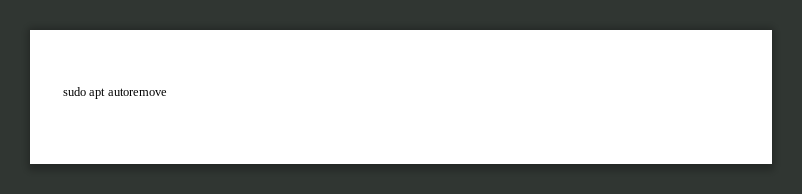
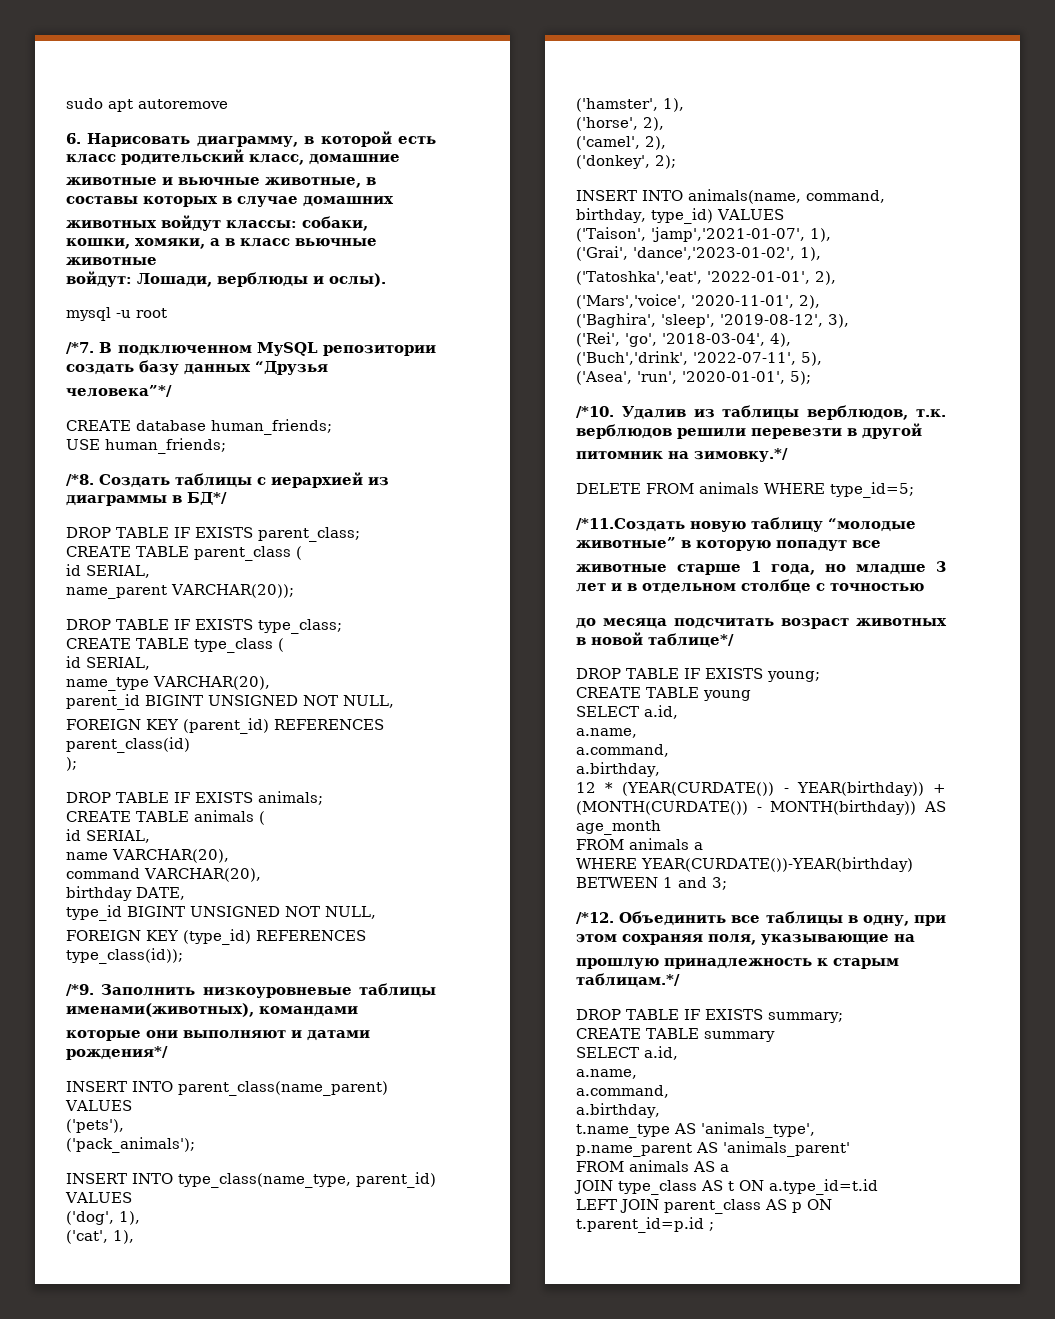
+ 6. Нарисовать диаграмму, в которой есть класс родительский класс, домашние
+ животные и вьючные животные, в составы которых в случае домашних
+ животных войдут классы: собаки, кошки, хомяки, а в класс вьючные животные
+ войдут: Лошади, верблюды и ослы).
+ mysql -u root
+ /*7. В подключенном MySQL репозитории создать базу данных “Друзья
+ человека”*/
+ CREATE database human_friends;
+ USE human_friends;
+ /*8. Создать таблицы с иерархией из диаграммы в БД*/
+ DROP TABLE IF EXISTS parent_class;
+ CREATE TABLE parent_class (
+ id SERIAL,
+ name_parent VARCHAR(20));
+ DROP TABLE IF EXISTS type_class;
+ CREATE TABLE type_class (
+ id SERIAL,
+ name_type VARCHAR(20),
+ parent_id BIGINT UNSIGNED NOT NULL,
+ FOREIGN KEY (parent_id) REFERENCES parent_class(id)
+ );
+ DROP TABLE IF EXISTS animals;
+ CREATE TABLE animals (
+ id SERIAL,
+ name VARCHAR(20),
+ command VARCHAR(20),
+ birthday DATE,
+ type_id BIGINT UNSIGNED NOT NULL,
+ FOREIGN KEY (type_id) REFERENCES type_class(id));
+ /*9. Заполнить низкоуровневые таблицы именами(животных), командами
+ которые они выполняют и датами рождения*/
+ INSERT INTO parent_class(name_parent) VALUES
+ ('pets'),
+ ('pack_animals');
+ INSERT INTO type_class(name_type, parent_id) VALUES
+ ('dog', 1),
+ ('cat', 1),
+ ('hamster', 1),
+ ('horse', 2),
+ ('camel', 2),
+ ('donkey', 2);
+ INSERT INTO animals(name, command, birthday, type_id) VALUES
+ ('Taison', 'jamp','2021-01-07', 1),
+ ('Grai', 'dance','2023-01-02', 1),
+ ('Tatoshka','eat', '2022-01-01', 2),
+ ('Mars','voice', '2020-11-01', 2),
+ ('Baghira', 'sleep', '2019-08-12', 3),
+ ('Rei', 'go', '2018-03-04', 4),
+ ('Buch','drink', '2022-07-11', 5),
+ ('Asea', 'run', '2020-01-01', 5);
+ /*10. Удалив из таблицы верблюдов, т.к. верблюдов решили перевезти в другой
+ питомник на зимовку.*/
+ DELETE FROM animals WHERE type_id=5;
+ /*11.Создать новую таблицу “молодые животные” в которую попадут все
+ животные старше 1 года, но младше 3 лет и в отдельном столбце с точностью
+ до месяца подсчитать возраст животных в новой таблице*/
+ DROP TABLE IF EXISTS young;
+ CREATE TABLE young
+ SELECT a.id,
+ a.name,
+ a.command,
+ a.birthday,
+ 12 * (YEAR(CURDATE()) - YEAR(birthday)) + (MONTH(CURDATE()) - MONTH(birthday)) AS age_month
+ FROM animals a
+ WHERE YEAR(CURDATE())-YEAR(birthday) BETWEEN 1 and 3;
+ /*12. Объединить все таблицы в одну, при этом сохраняя поля, указывающие на
+ прошлую принадлежность к старым таблицам.*/
+ DROP TABLE IF EXISTS summary;
+ CREATE TABLE summary
+ SELECT a.id,
+ a.name,
+ a.command,
+ a.birthday,
+ t.name_type AS 'animals_type',
+ p.name_parent AS 'animals_parent'
+ FROM animals AS a
+ JOIN type_class AS t ON a.type_id=t.id
+ LEFT JOIN parent_class AS p ON t.parent_id=p.id ;

